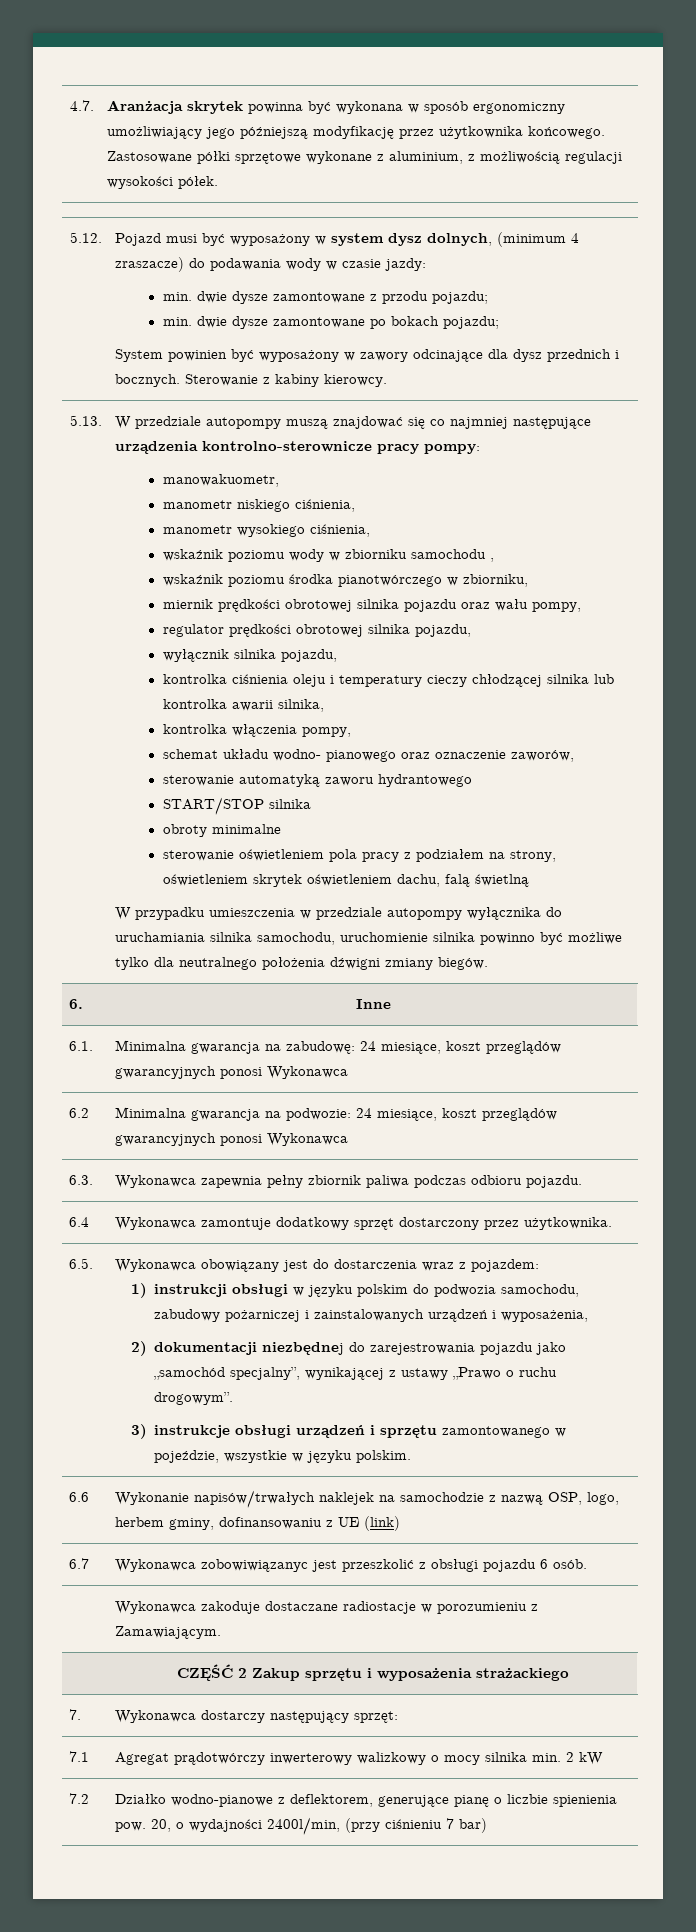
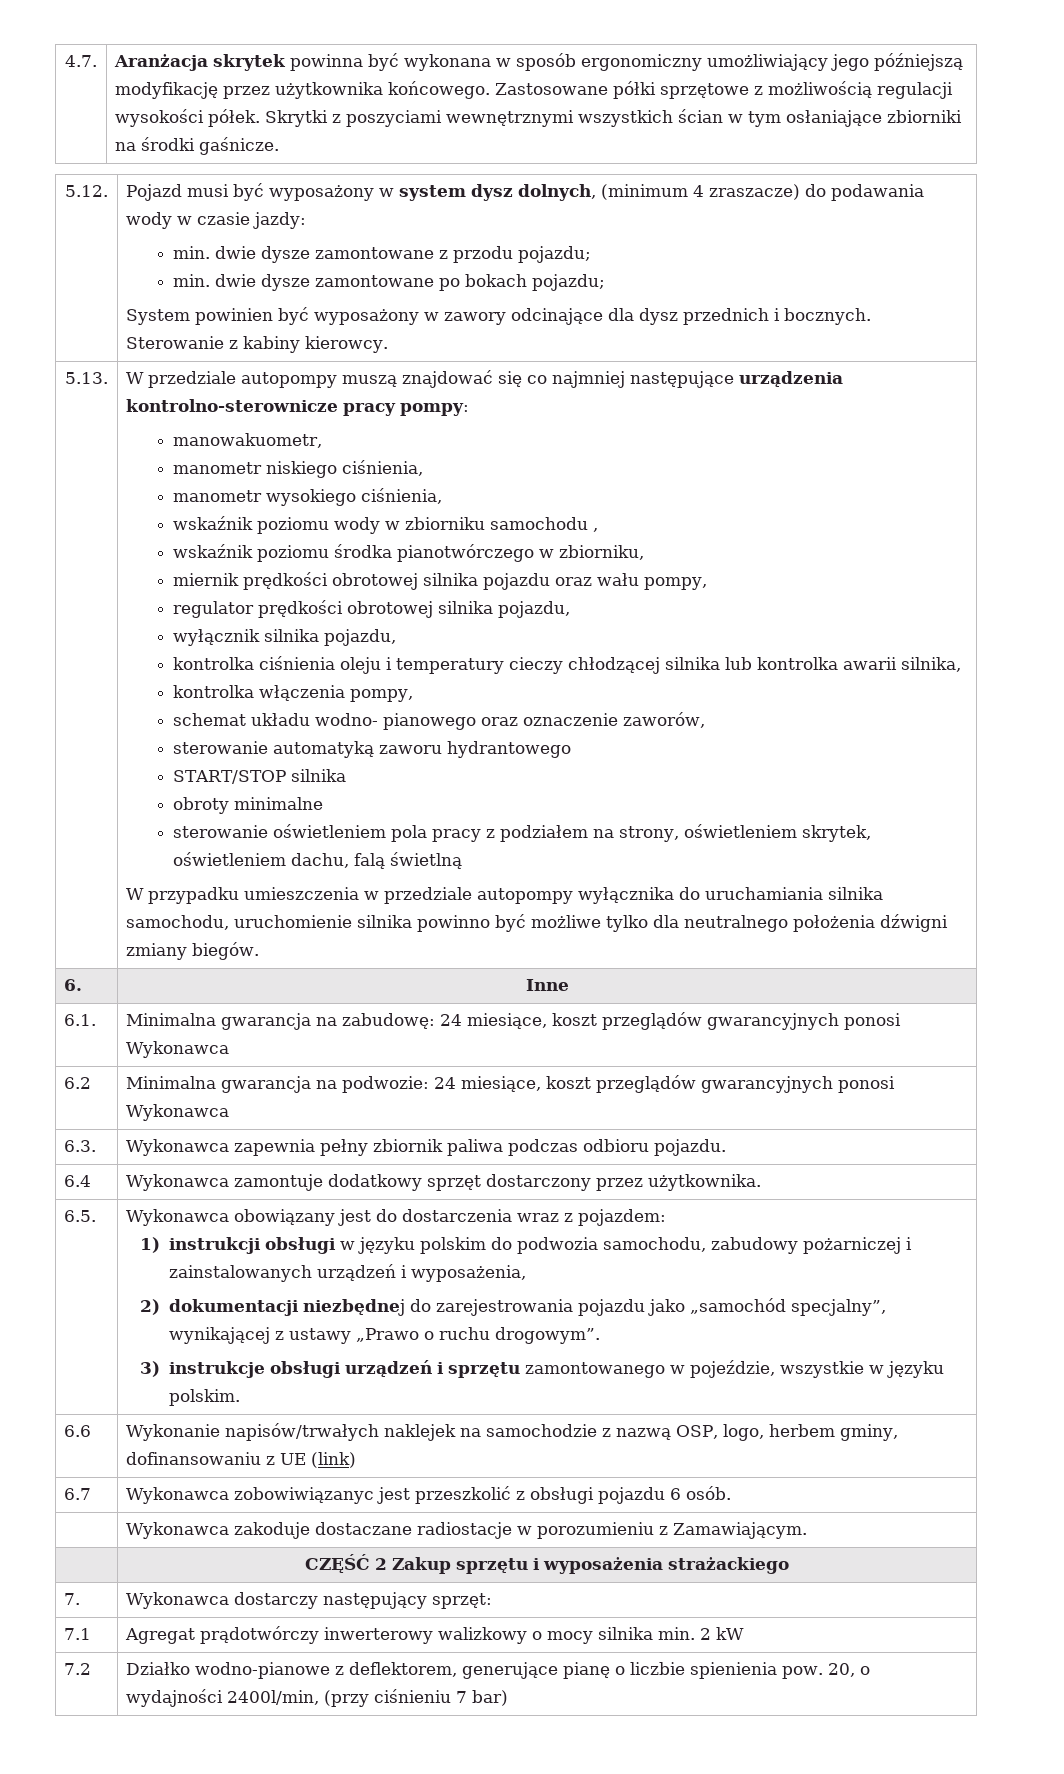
- 4.7. | Aranżacja skrytek powinna być wykonana w sposób ergonomiczny umożliwiający jego późniejszą modyfikację przez użytkownika końcowego. Zastosowane półki sprzętowe wykonane z aluminium, z możliwością regulacji wysokości półek.
+ 4.7. | Aranżacja skrytek powinna być wykonana w sposób ergonomiczny umożliwiający jego późniejszą modyfikację przez użytkownika końcowego. Zastosowane półki sprzętowe z możliwością regulacji wysokości półek. Skrytki z poszyciami wewnętrznymi wszystkich ścian w tym osłaniające zbiorniki na środki gaśnicze.
- sterowanie oświetleniem pola pracy z podziałem na strony, oświetleniem skrytek oświetleniem dachu, falą świetlną
+ sterowanie oświetleniem pola pracy z podziałem na strony, oświetleniem skrytek, oświetleniem dachu, falą świetlną

